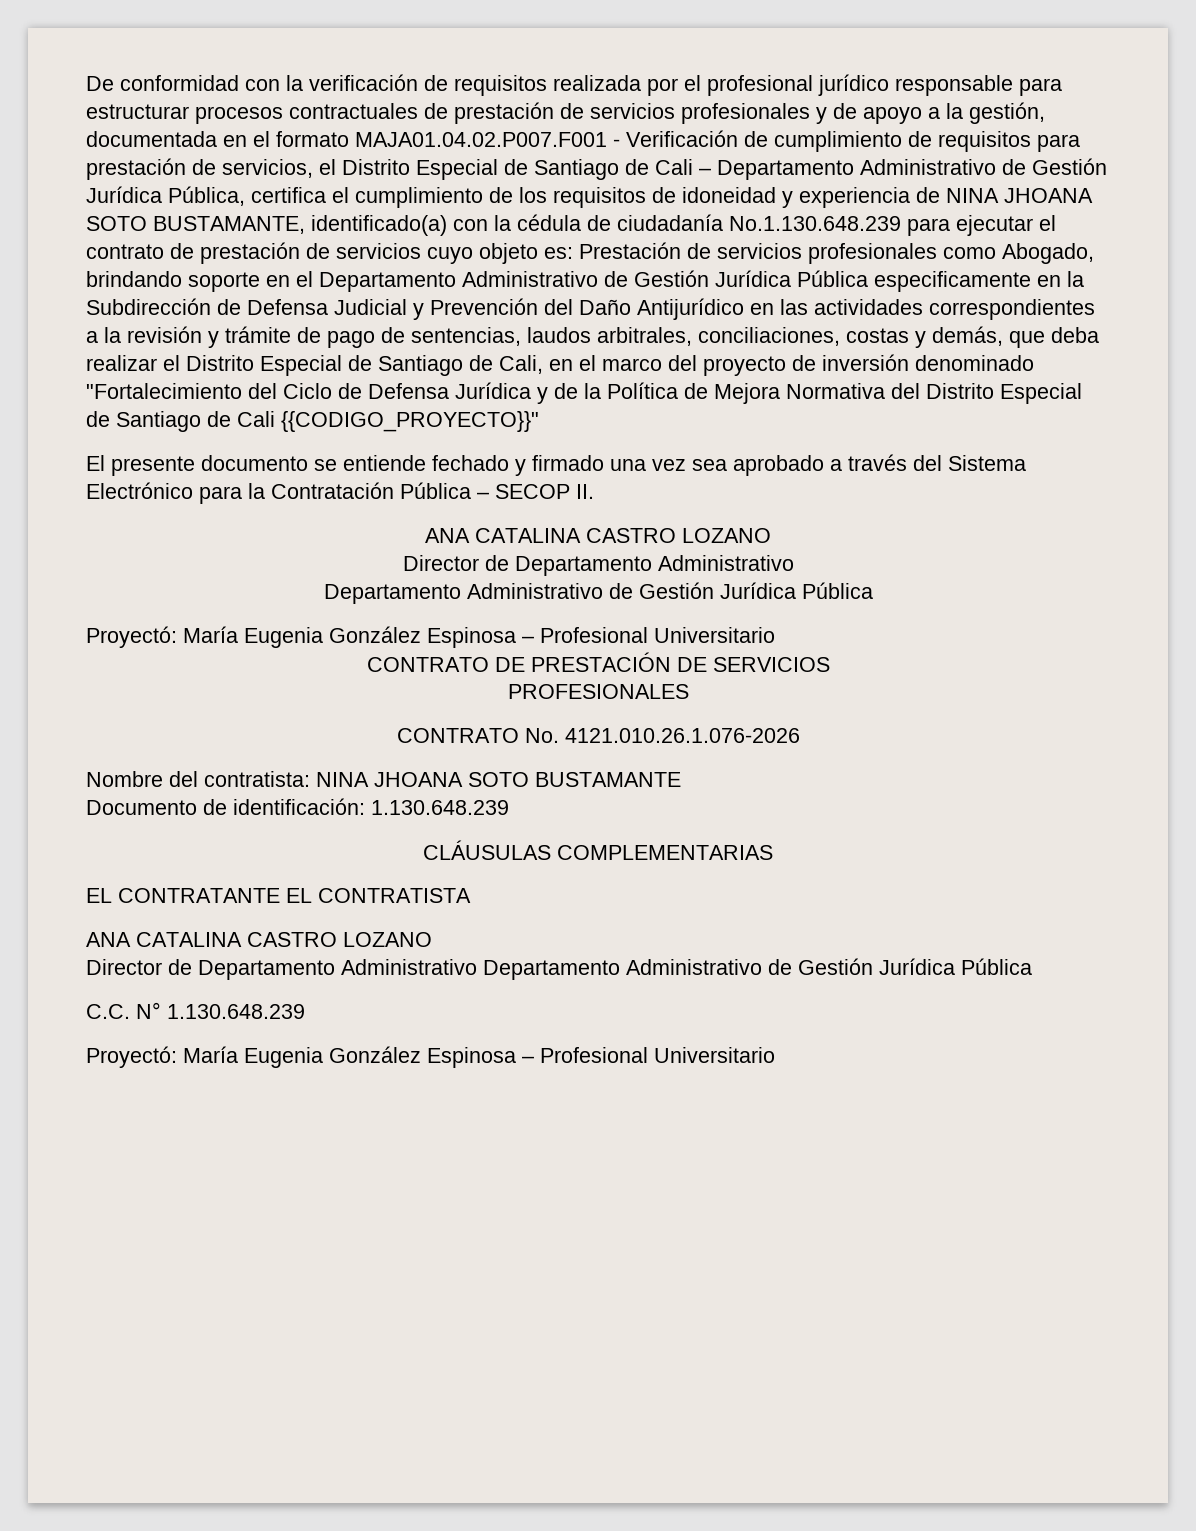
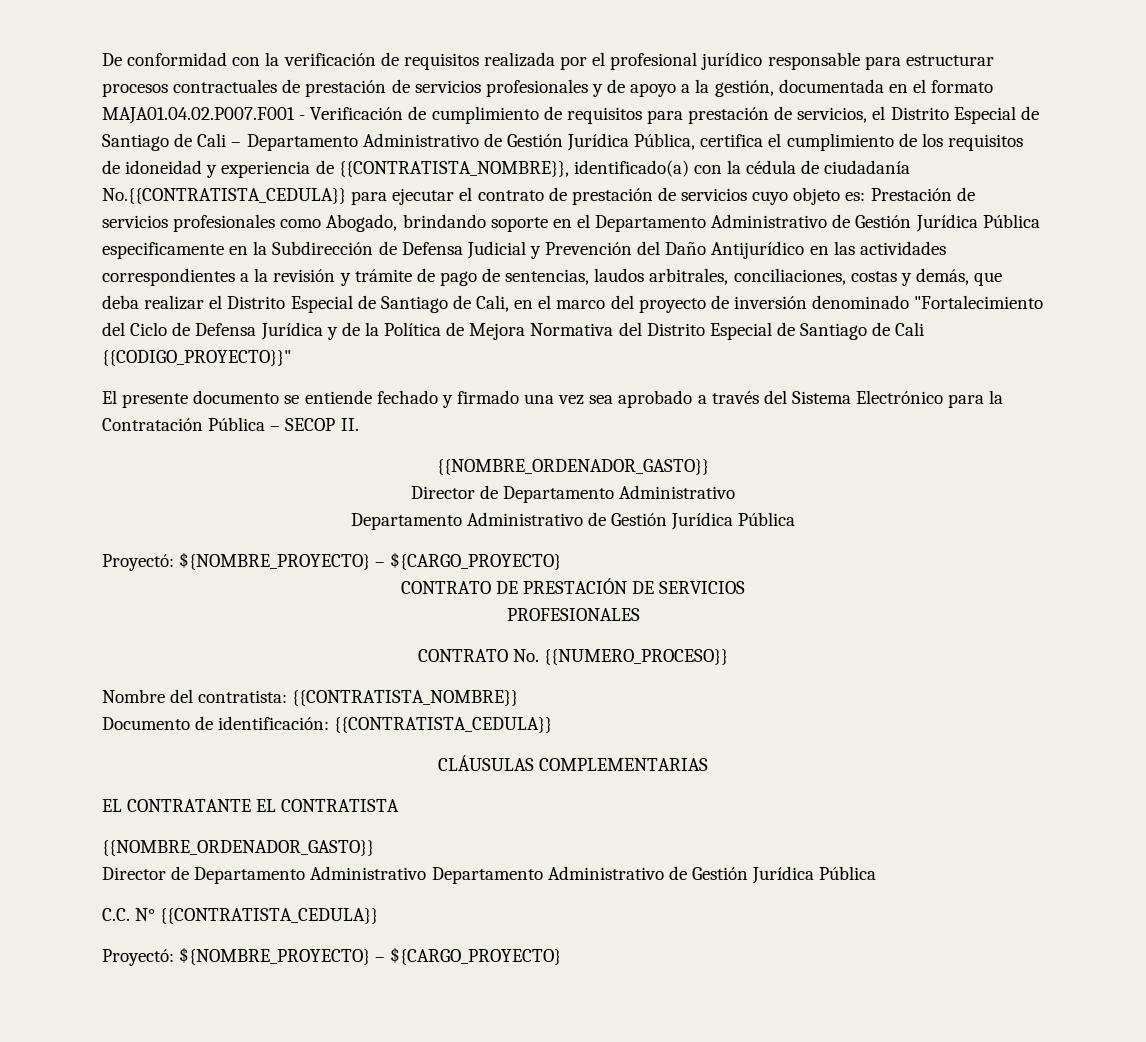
- De conformidad con la verificación de requisitos realizada por el profesional jurídico responsable para estructurar procesos contractuales de prestación de servicios profesionales y de apoyo a la gestión, documentada en el formato MAJA01.04.02.P007.F001 - Verificación de cumplimiento de requisitos para prestación de servicios, el Distrito Especial de Santiago de Cali – Departamento Administrativo de Gestión Jurídica Pública, certifica el cumplimiento de los requisitos de idoneidad y experiencia de NINA JHOANA SOTO BUSTAMANTE, identificado(a) con la cédula de ciudadanía No.1.130.648.239 para ejecutar el contrato de prestación de servicios cuyo objeto es:
+ De conformidad con la verificación de requisitos realizada por el profesional jurídico responsable para estructurar procesos contractuales de prestación de servicios profesionales y de apoyo a la gestión, documentada en el formato MAJA01.04.02.P007.F001 - Verificación de cumplimiento de requisitos para prestación de servicios, el Distrito Especial de Santiago de Cali – Departamento Administrativo de Gestión Jurídica Pública, certifica el cumplimiento de los requisitos de idoneidad y experiencia de {{CONTRATISTA_NOMBRE}}, identificado(a) con la cédula de ciudadanía No.{{CONTRATISTA_CEDULA}} para ejecutar el contrato de prestación de servicios cuyo objeto es:
  El presente documento se entiende fechado y firmado una vez sea aprobado a través del Sistema Electrónico para la Contratación Pública – SECOP II.
- ANA CATALINA CASTRO LOZANO
+ {{NOMBRE_ORDENADOR_GASTO}}
  Director de Departamento Administrativo
  Departamento Administrativo de Gestión Jurídica Pública
- Proyectó: María Eugenia González Espinosa – Profesional Universitario
+ Proyectó: ${NOMBRE_PROYECTO} – ${CARGO_PROYECTO}
- CONTRATO No. 4121.010.26.1.076-2026
+ CONTRATO No. {{NUMERO_PROCESO}}
- Nombre del contratista: NINA JHOANA SOTO BUSTAMANTE
+ Nombre del contratista: {{CONTRATISTA_NOMBRE}}
- Documento de identificación: 1.130.648.239
+ Documento de identificación: {{CONTRATISTA_CEDULA}}
  EL CONTRATANTE EL CONTRATISTA
- ANA CATALINA CASTRO LOZANO
+ {{NOMBRE_ORDENADOR_GASTO}}
- C.C. N° 1.130.648.239
- Proyectó: María Eugenia González Espinosa – Profesional Universitario
+ C.C. N° {{CONTRATISTA_CEDULA}}
+ Proyectó: ${NOMBRE_PROYECTO} – ${CARGO_PROYECTO}

